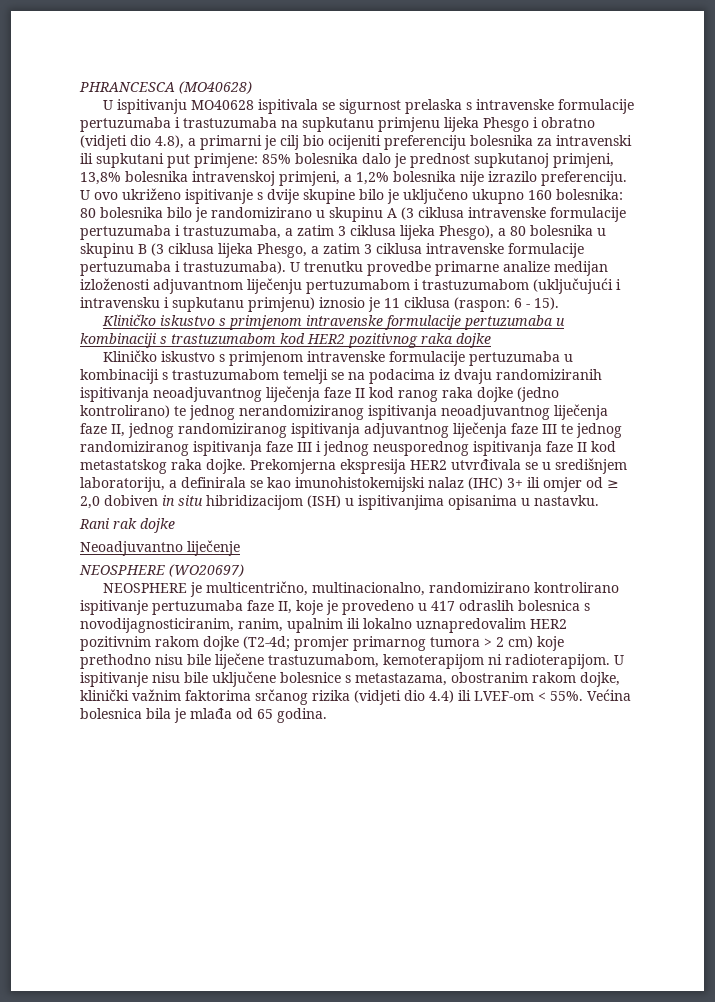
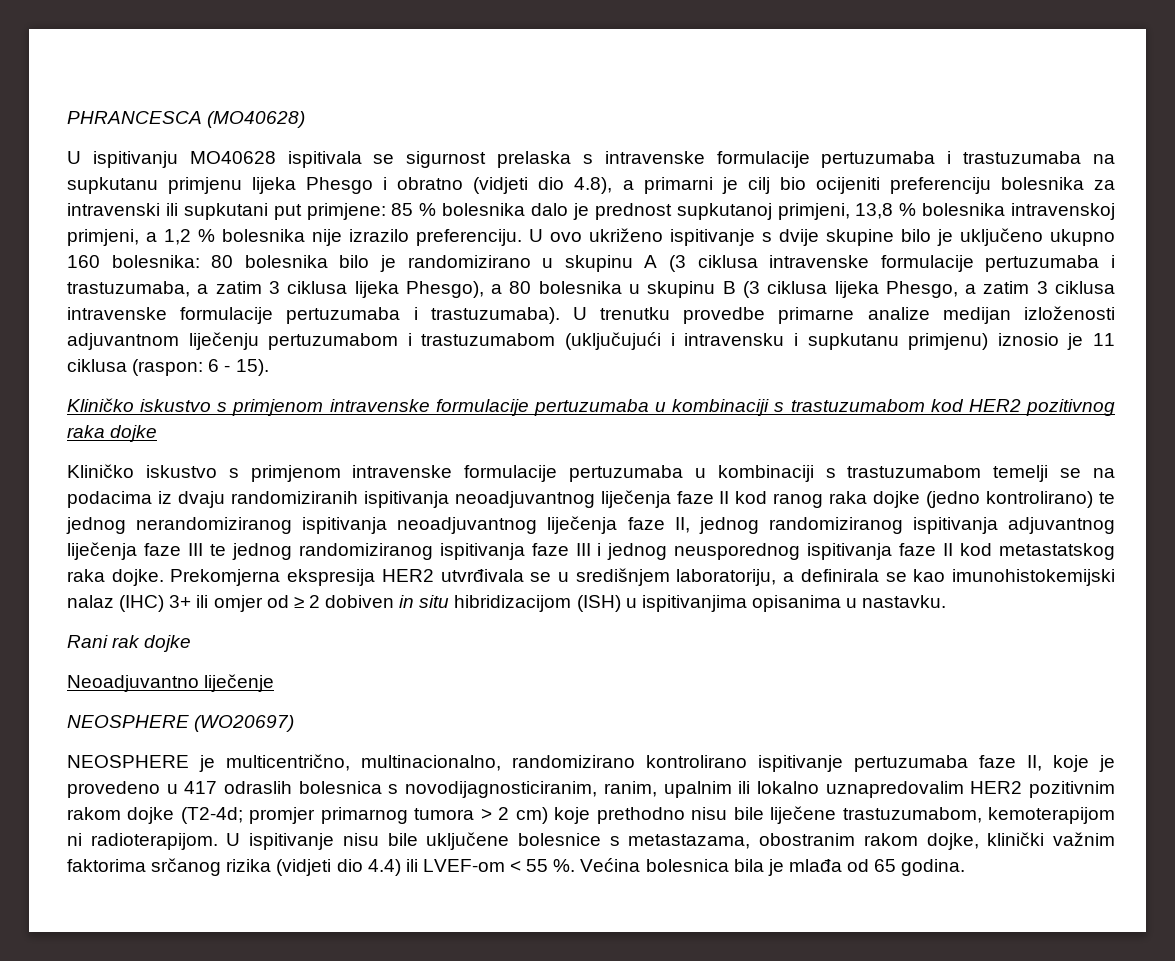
- U ispitivanju MO40628 ispitivala se sigurnost prelaska s intravenske formulacije pertuzumaba i trastuzumaba na supkutanu primjenu lijeka Phesgo i obratno (vidjeti dio 4.8), a primarni je cilj bio ocijeniti preferenciju bolesnika za intravenski ili supkutani put primjene: 85% bolesnika dalo je prednost supkutanoj primjeni, 13,8% bolesnika intravenskoj primjeni, a 1,2% bolesnika nije izrazilo preferenciju.
+ U ispitivanju MO40628 ispitivala se sigurnost prelaska s intravenske formulacije pertuzumaba i trastuzumaba na supkutanu primjenu lijeka Phesgo i obratno (vidjeti dio 4.8), a primarni je cilj bio ocijeniti preferenciju bolesnika za intravenski ili supkutani put primjene: 85 % bolesnika dalo je prednost supkutanoj primjeni, 13,8 % bolesnika intravenskoj primjeni, a 1,2 % bolesnika nije izrazilo preferenciju.
- Prekomjerna ekspresija HER2 utvrđivala se u središnjem laboratoriju, a definirala se kao imunohistokemijski nalaz (IHC) 3+ ili omjer od ≥ 2,0 dobiven in situ hibridizacijom (ISH) u ispitivanjima opisanima u nastavku.
+ Prekomjerna ekspresija HER2 utvrđivala se u središnjem laboratoriju, a definirala se kao imunohistokemijski nalaz (IHC) 3+ ili omjer od ≥ 2 dobiven in situ hibridizacijom (ISH) u ispitivanjima opisanima u nastavku.
- U ispitivanje nisu bile uključene bolesnice s metastazama, obostranim rakom dojke, klinički važnim faktorima srčanog rizika (vidjeti dio 4.4) ili LVEF-om < 55%.
+ U ispitivanje nisu bile uključene bolesnice s metastazama, obostranim rakom dojke, klinički važnim faktorima srčanog rizika (vidjeti dio 4.4) ili LVEF-om < 55 %.

